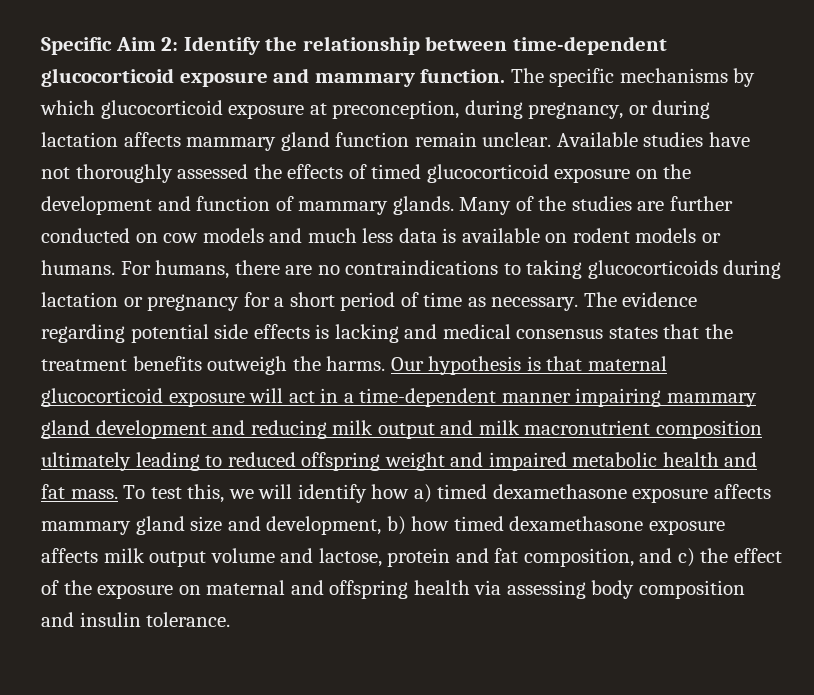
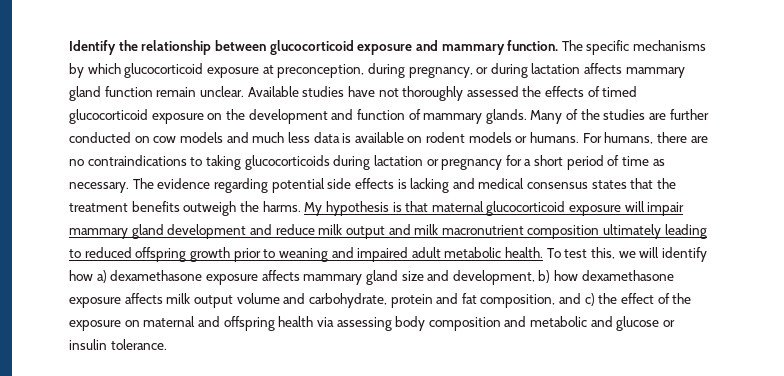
- Specific Aim 2: Identify the relationship between time-dependent glucocorticoid exposure and mammary function.
+ Identify the relationship between glucocorticoid exposure and mammary function.
- Our hypothesis is that maternal glucocorticoid exposure will act in a time-dependent manner impairing mammary gland development and reducing milk output and milk macronutrient composition ultimately leading to reduced offspring weight and impaired metabolic health and fat mass.
+ My hypothesis is that maternal glucocorticoid exposure will impair mammary gland development and reduce milk output and milk macronutrient composition ultimately leading to reduced offspring growth prior to weaning and impaired adult metabolic health.
- To test this, we will identify how a) timed dexamethasone exposure affects mammary gland size and development, b) how timed dexamethasone exposure affects milk output volume and lactose, protein and fat composition, and c) the effect of the exposure on maternal and offspring health via assessing body composition and insulin tolerance.
+ To test this, we will identify how a) dexamethasone exposure affects mammary gland size and development, b) how dexamethasone exposure affects milk output volume and carbohydrate, protein and fat composition, and c) the effect of the exposure on maternal and offspring health via assessing body composition and metabolic and glucose or insulin tolerance.

